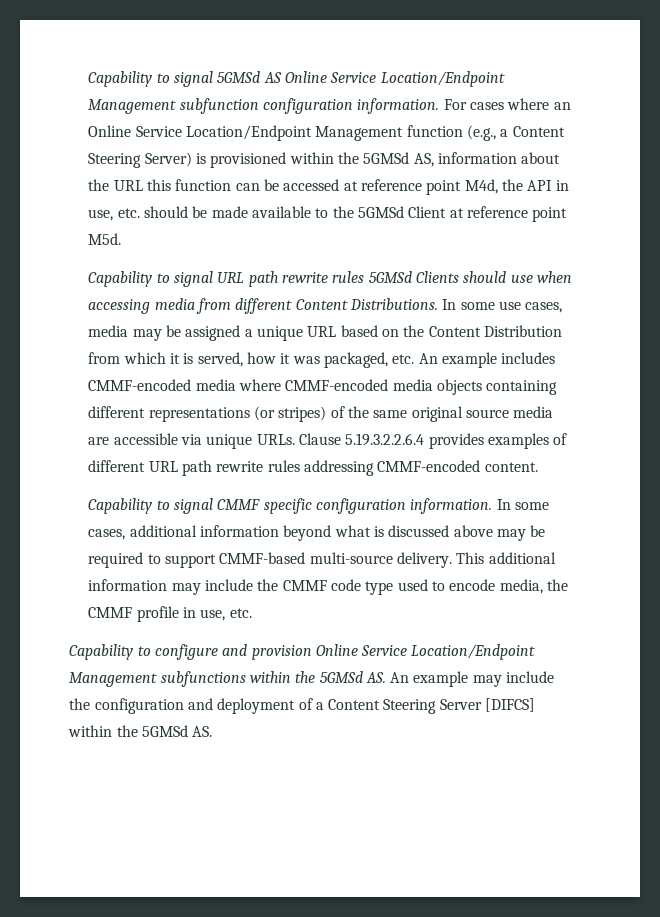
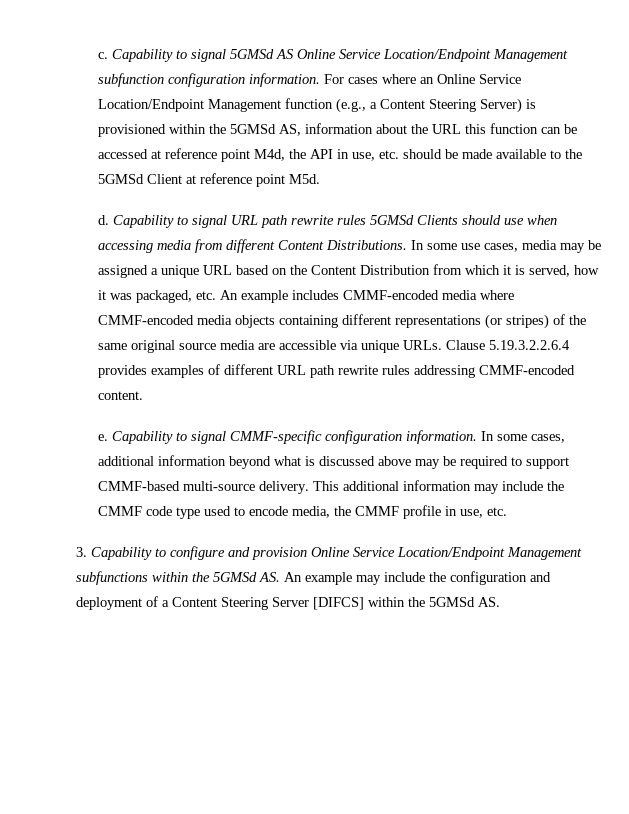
+ c.
+ d.
- Capability to signal CMMF specific configuration information.
+ e. Capability to signal CMMF-specific configuration information.
- Capability to configure and provision Online Service Location/Endpoint Management subfunctions within the 5GMSd AS. An example may include the configuration and deployment of a Content Steering Server [DIFCS] within the 5GMSd AS.
+ 3. Capability to configure and provision Online Service Location/Endpoint Management subfunctions within the 5GMSd AS. An example may include the configuration and deployment of a Content Steering Server [DIFCS] within the 5GMSd AS.

